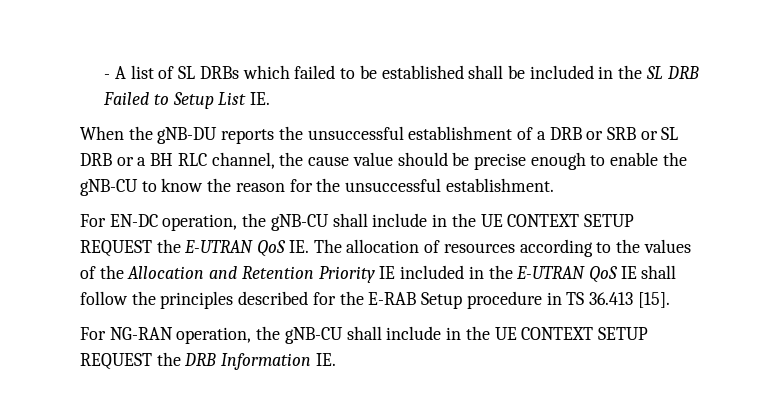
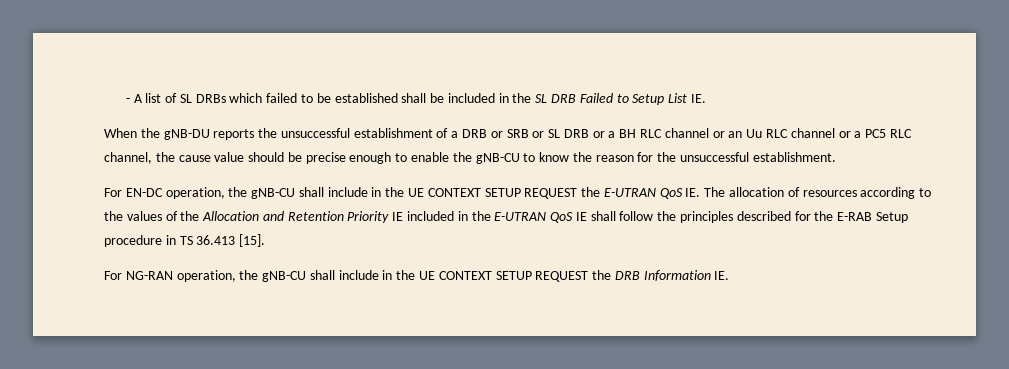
- When the gNB-DU reports the unsuccessful establishment of a DRB or SRB or SL DRB or a BH RLC channel, the cause value should be precise enough to enable the gNB-CU to know the reason for the unsuccessful establishment.
+ When the gNB-DU reports the unsuccessful establishment of a DRB or SRB or SL DRB or a BH RLC channel or an Uu RLC channel or a PC5 RLC channel, the cause value should be precise enough to enable the gNB-CU to know the reason for the unsuccessful establishment.

